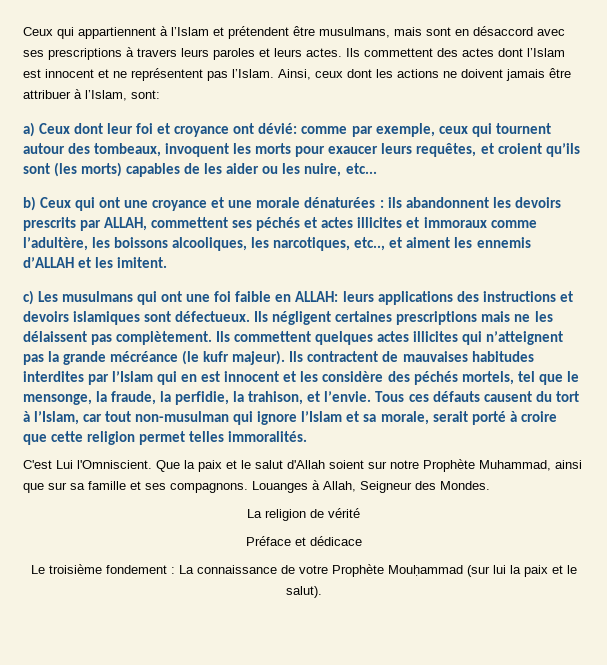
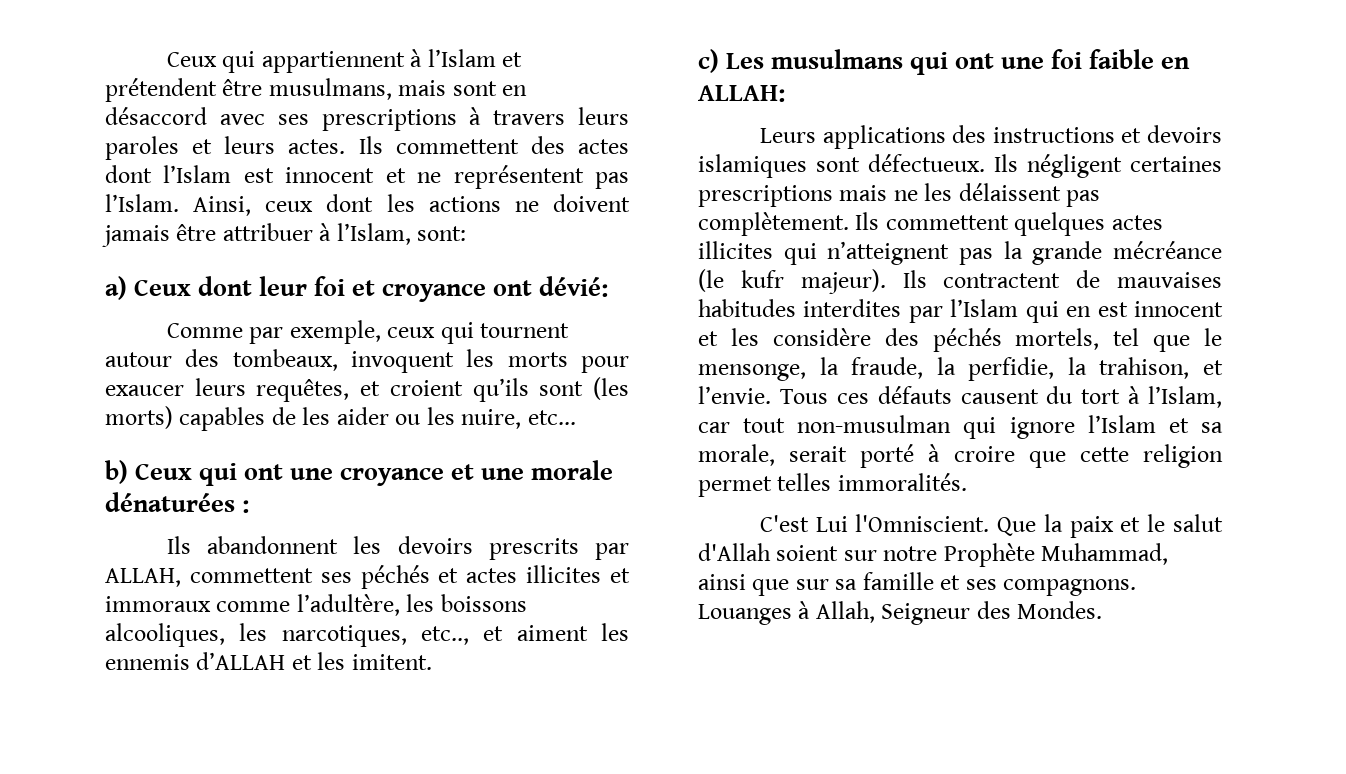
- a) Ceux dont leur foi et croyance ont dévié: comme par exemple, ceux qui tournent autour des tombeaux, invoquent les morts pour exaucer leurs requêtes, et croient qu’ils sont (les morts) capables de les aider ou les nuire, etc...
+ a) Ceux dont leur foi et croyance ont dévié:
+ Comme par exemple, ceux qui tournent autour des tombeaux, invoquent les morts pour exaucer leurs requêtes, et croient qu’ils sont (les morts) capables de les aider ou les nuire, etc...
- b) Ceux qui ont une croyance et une morale dénaturées : ils abandonnent les devoirs prescrits par ALLAH, commettent ses péchés et actes illicites et immoraux comme l’adultère, les boissons alcooliques, les narcotiques, etc.., et aiment les ennemis d’ALLAH et les imitent.
+ b) Ceux qui ont une croyance et une morale dénaturées :
+ Ils abandonnent les devoirs prescrits par ALLAH, commettent ses péchés et actes illicites et immoraux comme l’adultère, les boissons alcooliques, les narcotiques, etc.., et aiment les ennemis d’ALLAH et les imitent.
- c) Les musulmans qui ont une foi faible en ALLAH: leurs applications des instructions et devoirs islamiques sont défectueux.
+ c) Les musulmans qui ont une foi faible en ALLAH:
+ Leurs applications des instructions et devoirs islamiques sont défectueux.
- La religion de vérité
- Préface et dédicace
- Le troisième fondement : La connaissance de votre Prophète Mouḥammad (sur lui la paix et le salut).

